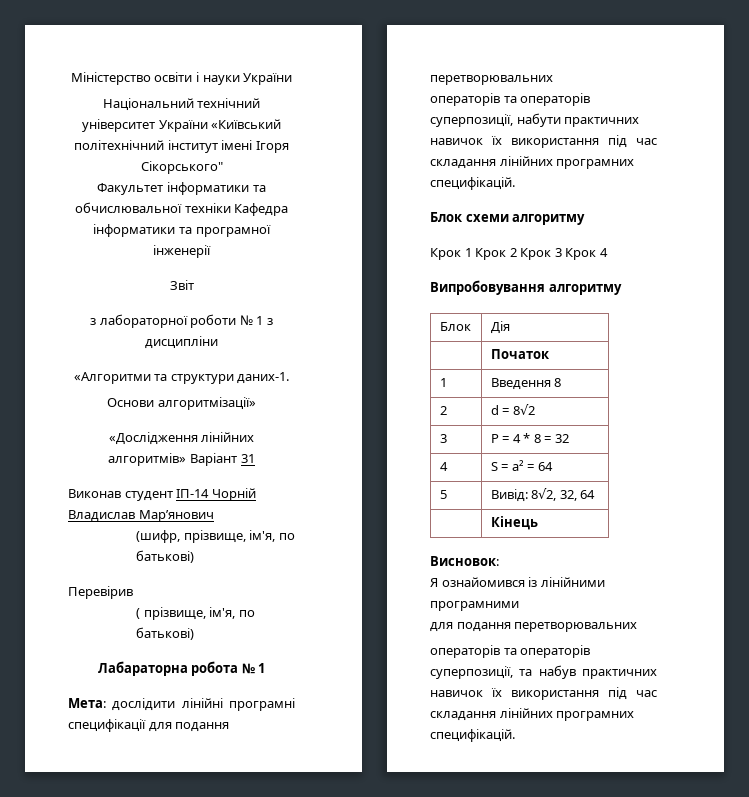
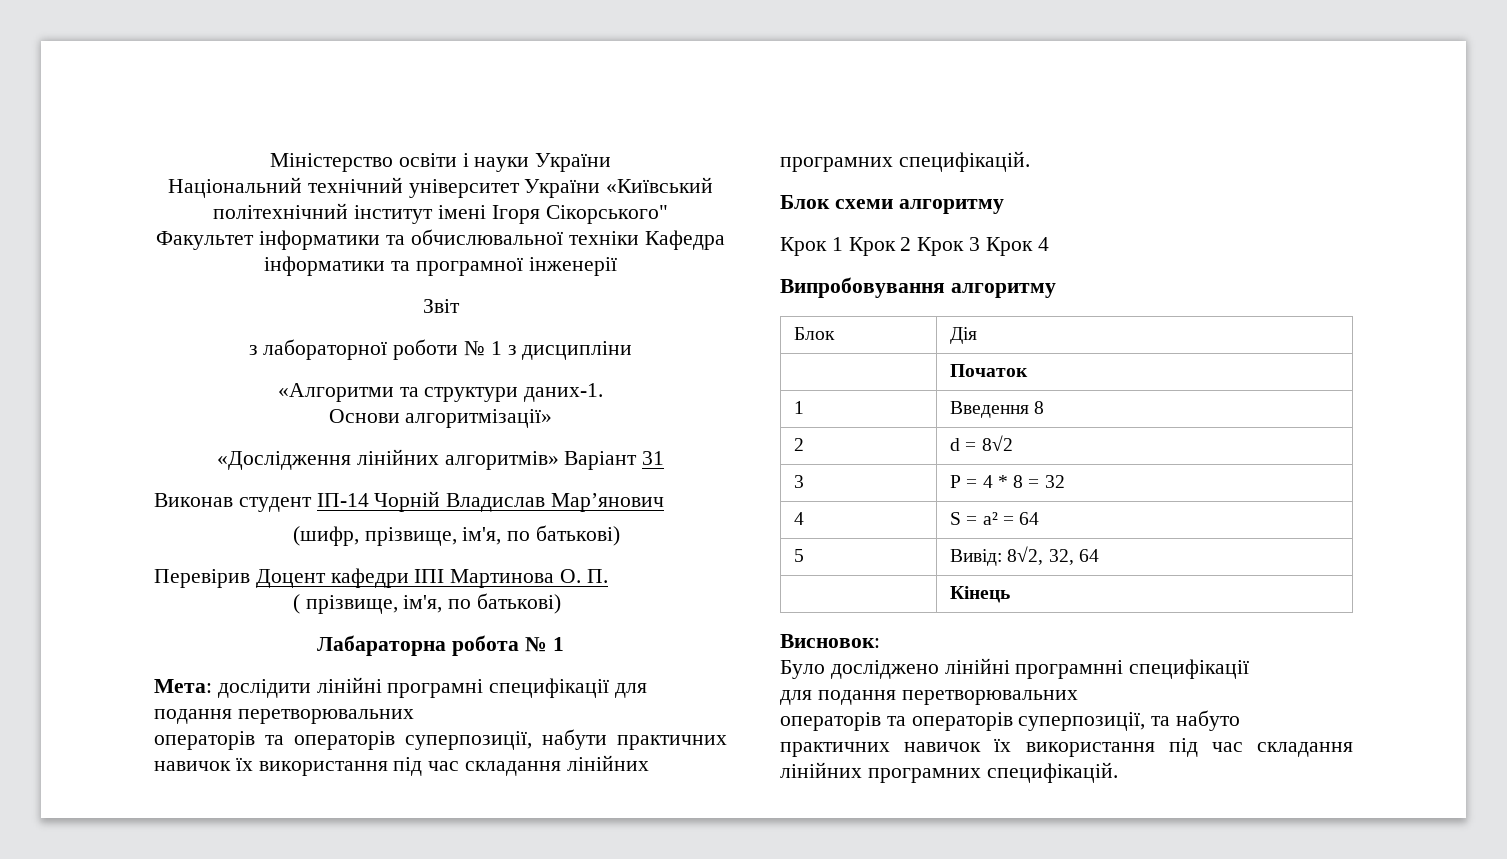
- Перевірив
+ Перевірив Доцент кафедри ІПІ Мартинова О. П.
- Я ознайомився із лінійними програмними
+ Було досліджено лінійні програмнні специфікації
- операторів та операторів суперпозиції, та набув практичних навичок їх використання під час складання лінійних програмних специфікацій.
+ операторів та операторів суперпозиції, та набуто практичних навичок їх використання під час складання лінійних програмних специфікацій.

